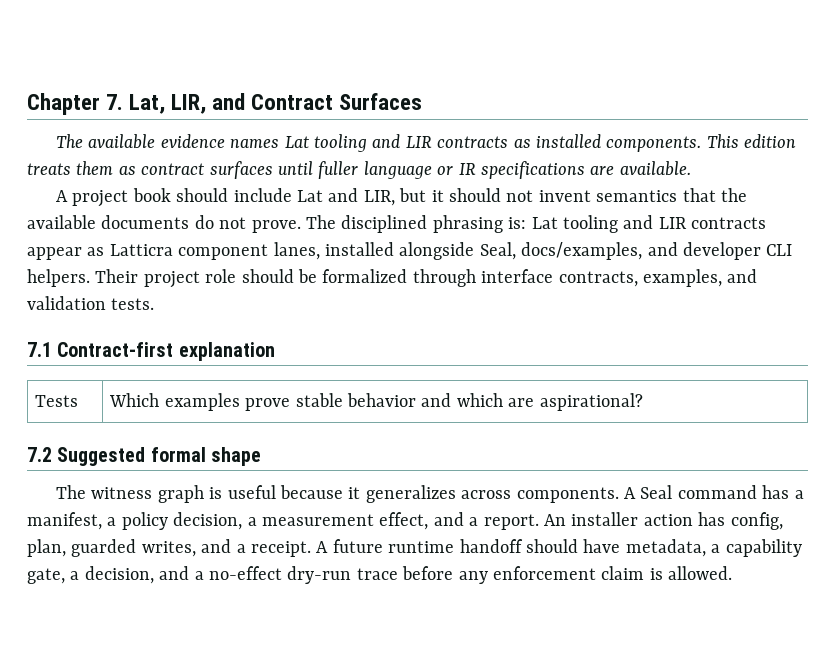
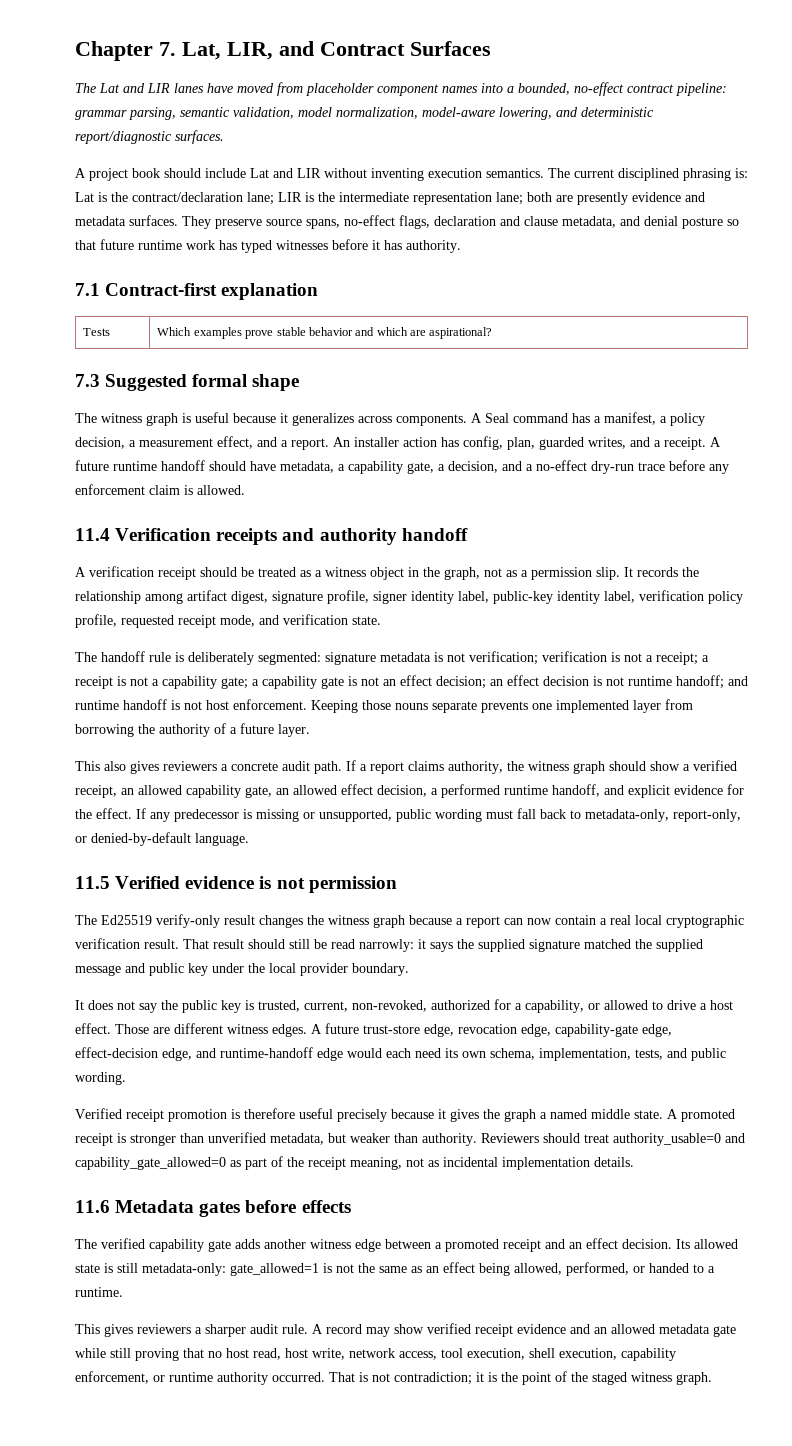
- The available evidence names Lat tooling and LIR contracts as installed components. This edition treats them as contract surfaces until fuller language or IR specifications are available.
+ The Lat and LIR lanes have moved from placeholder component names into a bounded, no-effect contract pipeline: grammar parsing, semantic validation, model normalization, model-aware lowering, and deterministic report/diagnostic surfaces.
- A project book should include Lat and LIR, but it should not invent semantics that the available documents do not prove. The disciplined phrasing is: Lat tooling and LIR contracts appear as Latticra component lanes, installed alongside Seal, docs/examples, and developer CLI helpers. Their project role should be formalized through interface contracts, examples, and validation tests.
+ A project book should include Lat and LIR without inventing execution semantics. The current disciplined phrasing is: Lat is the contract/declaration lane; LIR is the intermediate representation lane; both are presently evidence and metadata surfaces. They preserve source spans, no-effect flags, declaration and clause metadata, and denial posture so that future runtime work has typed witnesses before it has authority.
- 7.2 Suggested formal shape
+ 7.3 Suggested formal shape
+ 11.4 Verification receipts and authority handoff
+ A verification receipt should be treated as a witness object in the graph, not as a permission slip. It records the relationship among artifact digest, signature profile, signer identity label, public-key identity label, verification policy profile, requested receipt mode, and verification state.
+ The handoff rule is deliberately segmented: signature metadata is not verification; verification is not a receipt; a receipt is not a capability gate; a capability gate is not an effect decision; an effect decision is not runtime handoff; and runtime handoff is not host enforcement. Keeping those nouns separate prevents one implemented layer from borrowing the authority of a future layer.
+ This also gives reviewers a concrete audit path. If a report claims authority, the witness graph should show a verified receipt, an allowed capability gate, an allowed effect decision, a performed runtime handoff, and explicit evidence for the effect. If any predecessor is missing or unsupported, public wording must fall back to metadata-only, report-only, or denied-by-default language.
+ 11.5 Verified evidence is not permission
+ The Ed25519 verify-only result changes the witness graph because a report can now contain a real local cryptographic verification result. That result should still be read narrowly: it says the supplied signature matched the supplied message and public key under the local provider boundary.
+ It does not say the public key is trusted, current, non-revoked, authorized for a capability, or allowed to drive a host effect. Those are different witness edges. A future trust-store edge, revocation edge, capability-gate edge, effect-decision edge, and runtime-handoff edge would each need its own schema, implementation, tests, and public wording.
+ Verified receipt promotion is therefore useful precisely because it gives the graph a named middle state. A promoted receipt is stronger than unverified metadata, but weaker than authority. Reviewers should treat authority_usable=0 and capability_gate_allowed=0 as part of the receipt meaning, not as incidental implementation details.
+ 11.6 Metadata gates before effects
+ The verified capability gate adds another witness edge between a promoted receipt and an effect decision. Its allowed state is still metadata-only: gate_allowed=1 is not the same as an effect being allowed, performed, or handed to a runtime.
+ This gives reviewers a sharper audit rule. A record may show verified receipt evidence and an allowed metadata gate while still proving that no host read, host write, network access, tool execution, shell execution, capability enforcement, or runtime authority occurred. That is not contradiction; it is the point of the staged witness graph.

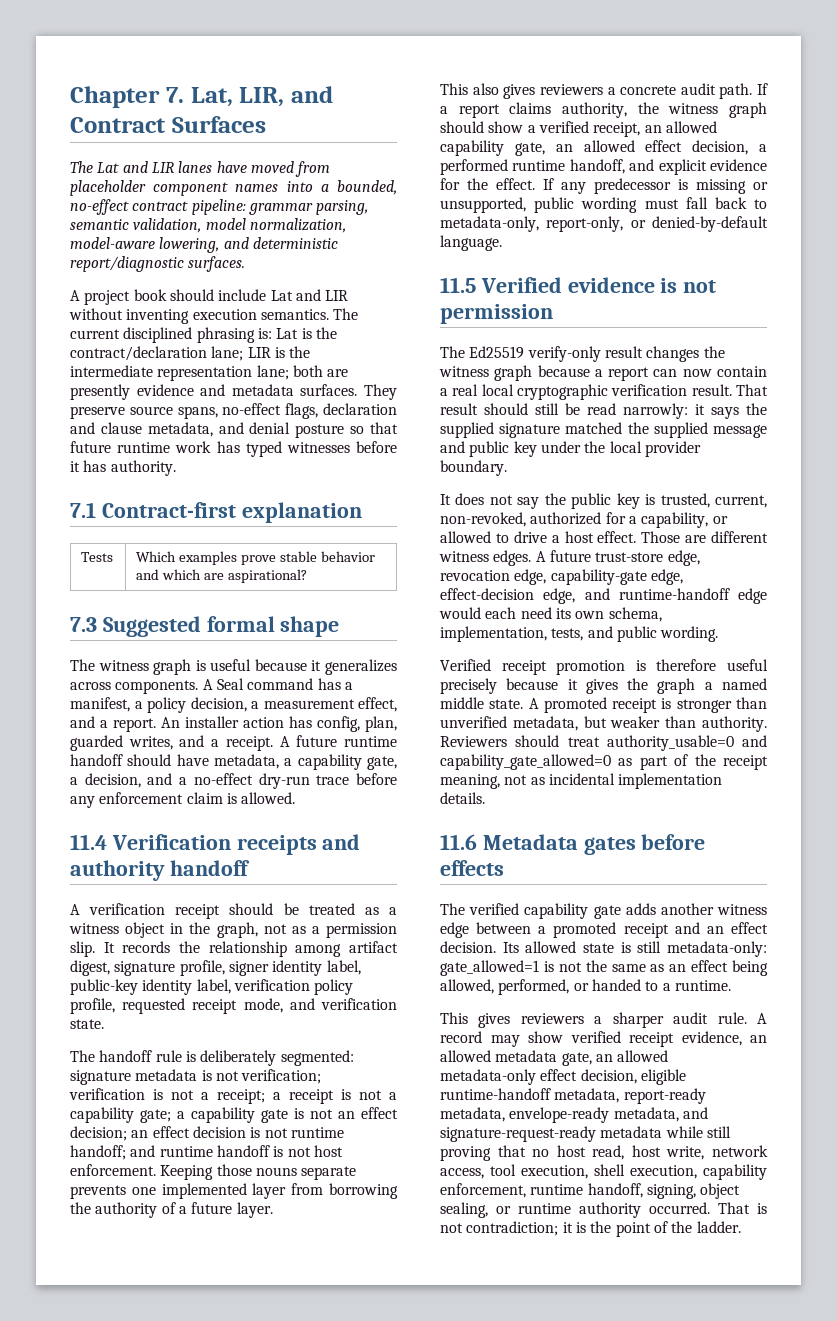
- A record may show verified receipt evidence and an allowed metadata gate while still proving that no host read, host write, network access, tool execution, shell execution, capability enforcement, or runtime authority occurred.
+ A record may show verified receipt evidence, an allowed metadata gate, an allowed metadata-only effect decision, eligible runtime-handoff metadata, report-ready metadata, envelope-ready metadata, and signature-request-ready metadata while still proving that no host read, host write, network access, tool execution, shell execution, capability enforcement, runtime handoff, signing, object sealing, or runtime authority occurred.
- That is not contradiction; it is the point of the staged witness graph.
+ That is not contradiction; it is the point of the ladder.

